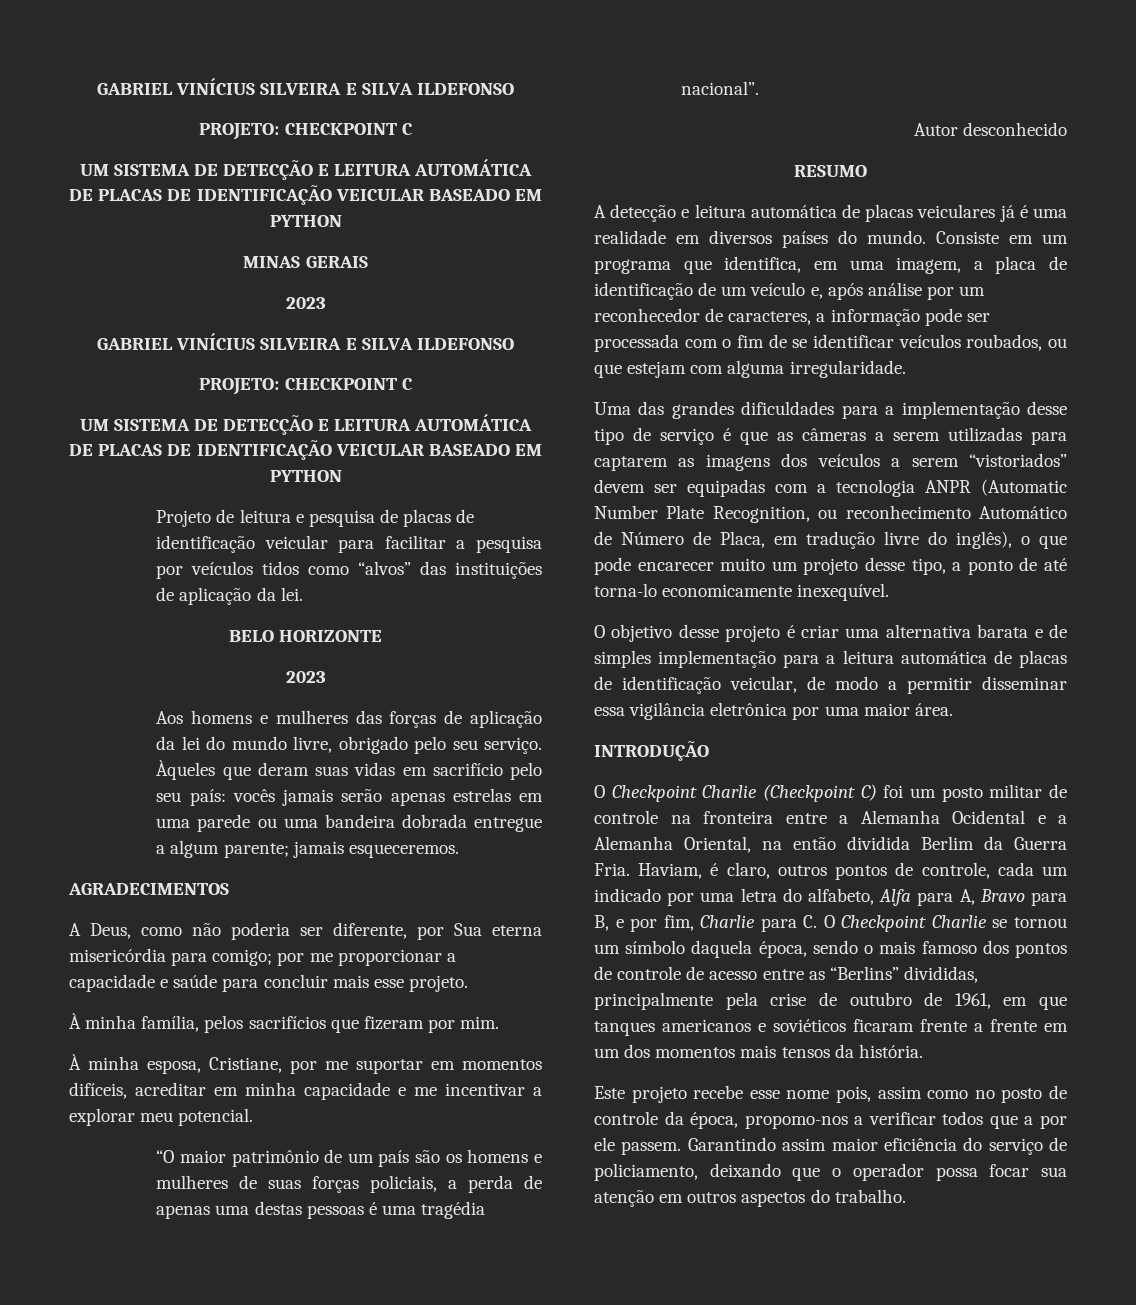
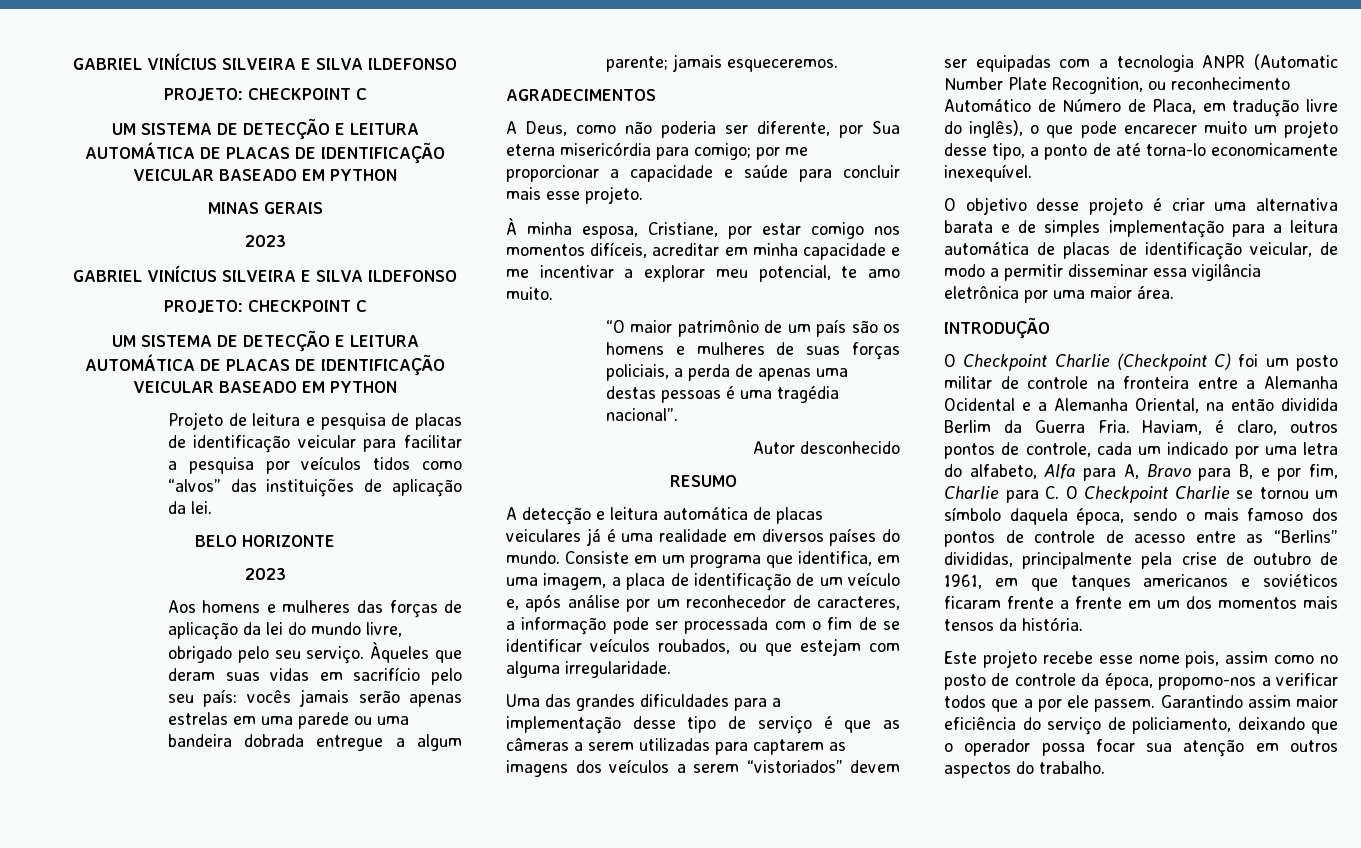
- À minha família, pelos sacrifícios que fizeram por mim.
- À minha esposa, Cristiane, por me suportar em momentos difíceis, acreditar em minha capacidade e me incentivar a explorar meu potencial.
+ À minha esposa, Cristiane, por estar comigo nos momentos difíceis, acreditar em minha capacidade e me incentivar a explorar meu potencial, te amo muito.

